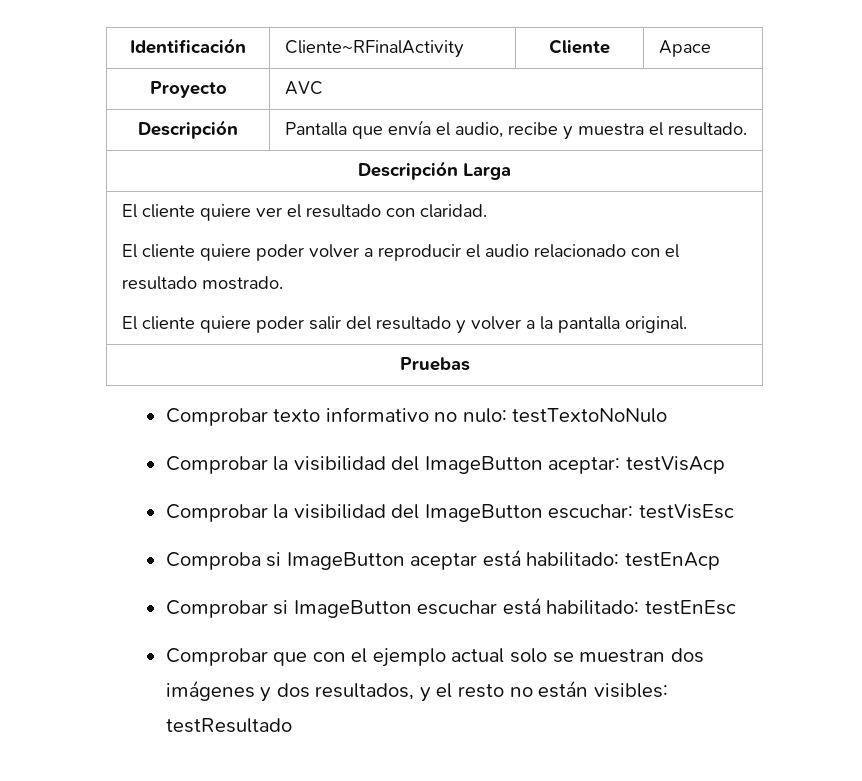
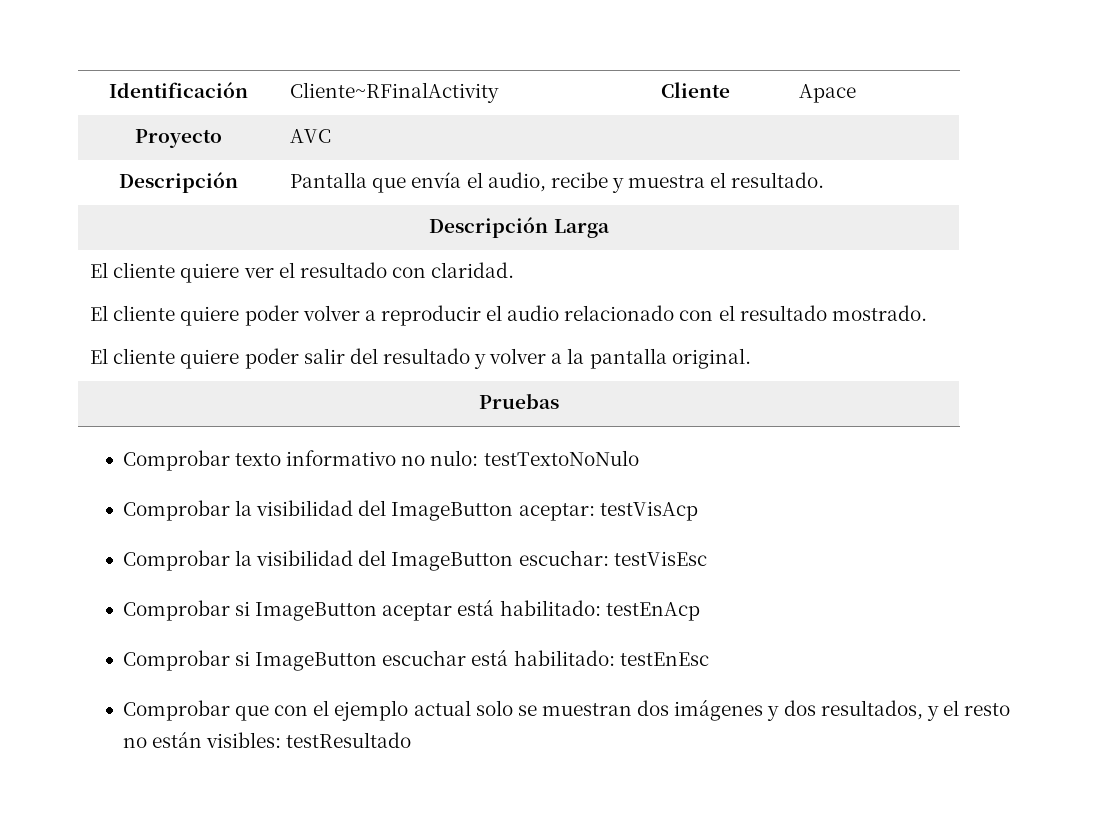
- Comproba si ImageButton aceptar está habilitado: testEnAcp
+ Comprobar si ImageButton aceptar está habilitado: testEnAcp

